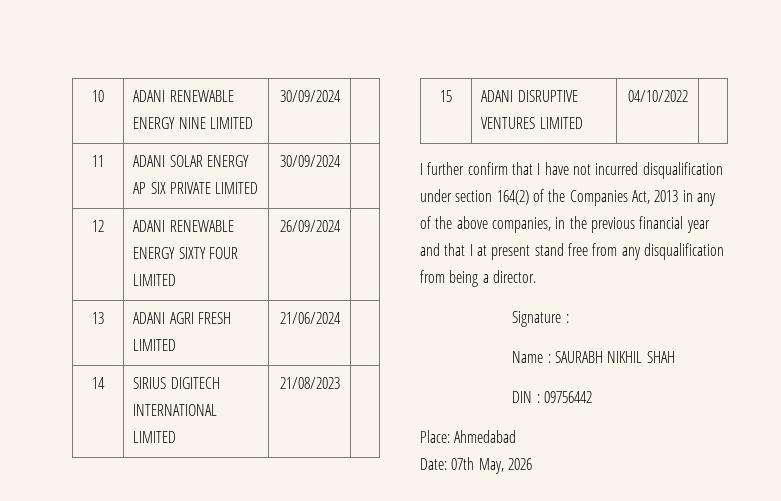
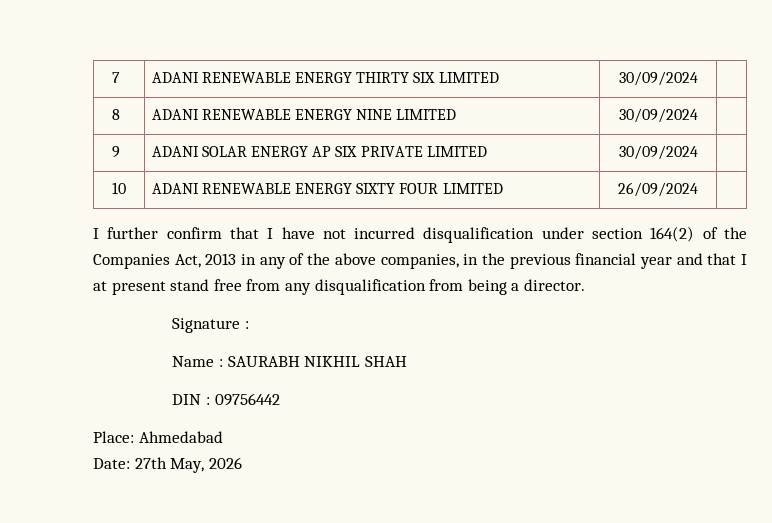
- 10 | ADANI RENEWABLE ENERGY NINE LIMITED | 30/09/2024 |
+ 7 | ADANI RENEWABLE ENERGY THIRTY SIX LIMITED | 30/09/2024 |
+ 8 | ADANI RENEWABLE ENERGY NINE LIMITED | 30/09/2024 |
- 11 | ADANI SOLAR ENERGY AP SIX PRIVATE LIMITED | 30/09/2024 |
+ 9 | ADANI SOLAR ENERGY AP SIX PRIVATE LIMITED | 30/09/2024 |
- 12 | ADANI RENEWABLE ENERGY SIXTY FOUR LIMITED | 26/09/2024 |
+ 10 | ADANI RENEWABLE ENERGY SIXTY FOUR LIMITED | 26/09/2024 |
- 13 | ADANI AGRI FRESH LIMITED | 21/06/2024 |
- 14 | SIRIUS DIGITECH INTERNATIONAL LIMITED | 21/08/2023 |
- 15 | ADANI DISRUPTIVE VENTURES LIMITED | 04/10/2022 |
- Date: 07th May, 2026
+ Date: 27th May, 2026

